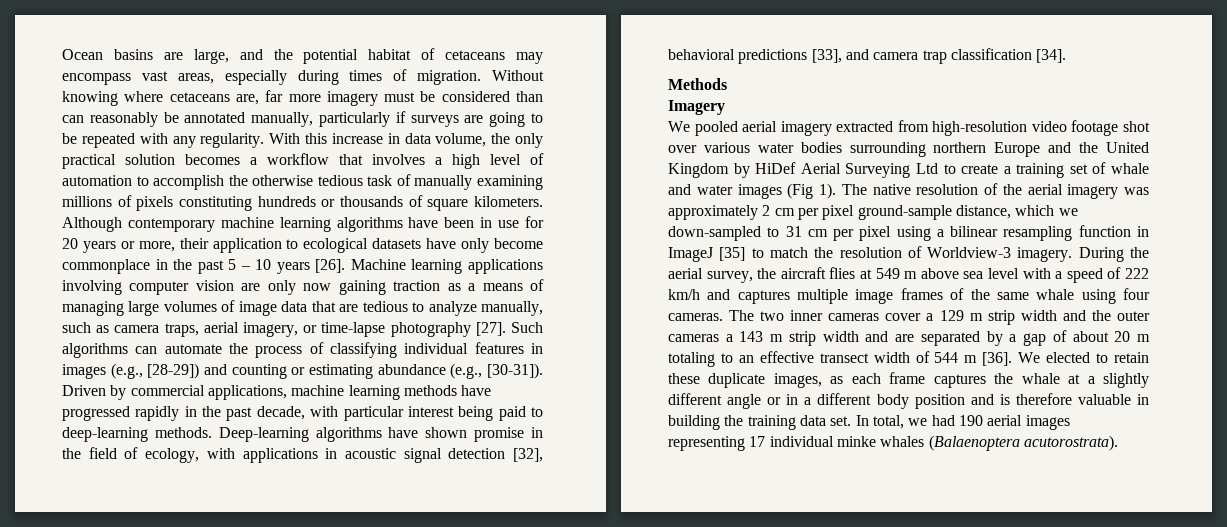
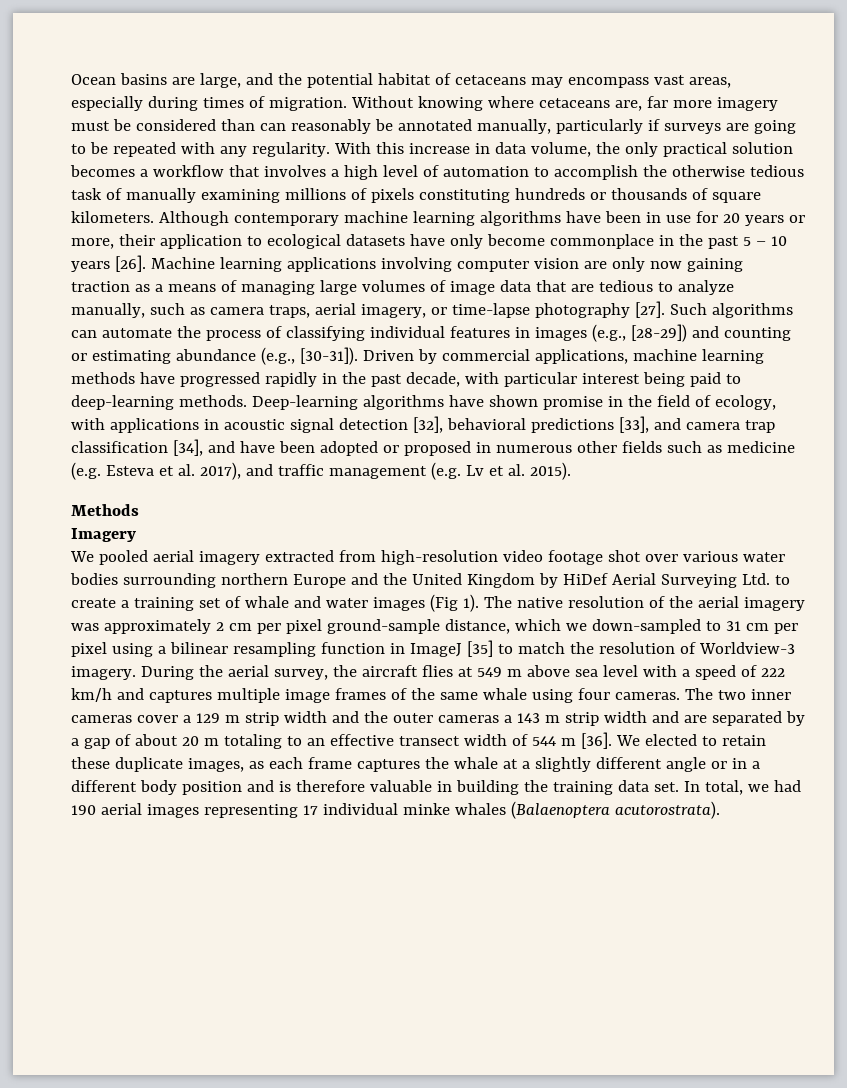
- Deep-learning algorithms have shown promise in the field of ecology, with applications in acoustic signal detection [32], behavioral predictions [33], and camera trap classification [34].
+ Deep-learning algorithms have shown promise in the field of ecology, with applications in acoustic signal detection [32], behavioral predictions [33], and camera trap classification [34], and have been adopted or proposed in numerous other fields such as medicine (e.g. Esteva et al. 2017), and traffic management (e.g. Lv et al. 2015).
- We pooled aerial imagery extracted from high-resolution video footage shot over various water bodies surrounding northern Europe and the United Kingdom by HiDef Aerial Surveying Ltd to create a training set of whale and water images (Fig 1).
+ We pooled aerial imagery extracted from high-resolution video footage shot over various water bodies surrounding northern Europe and the United Kingdom by HiDef Aerial Surveying Ltd. to create a training set of whale and water images (Fig 1).

